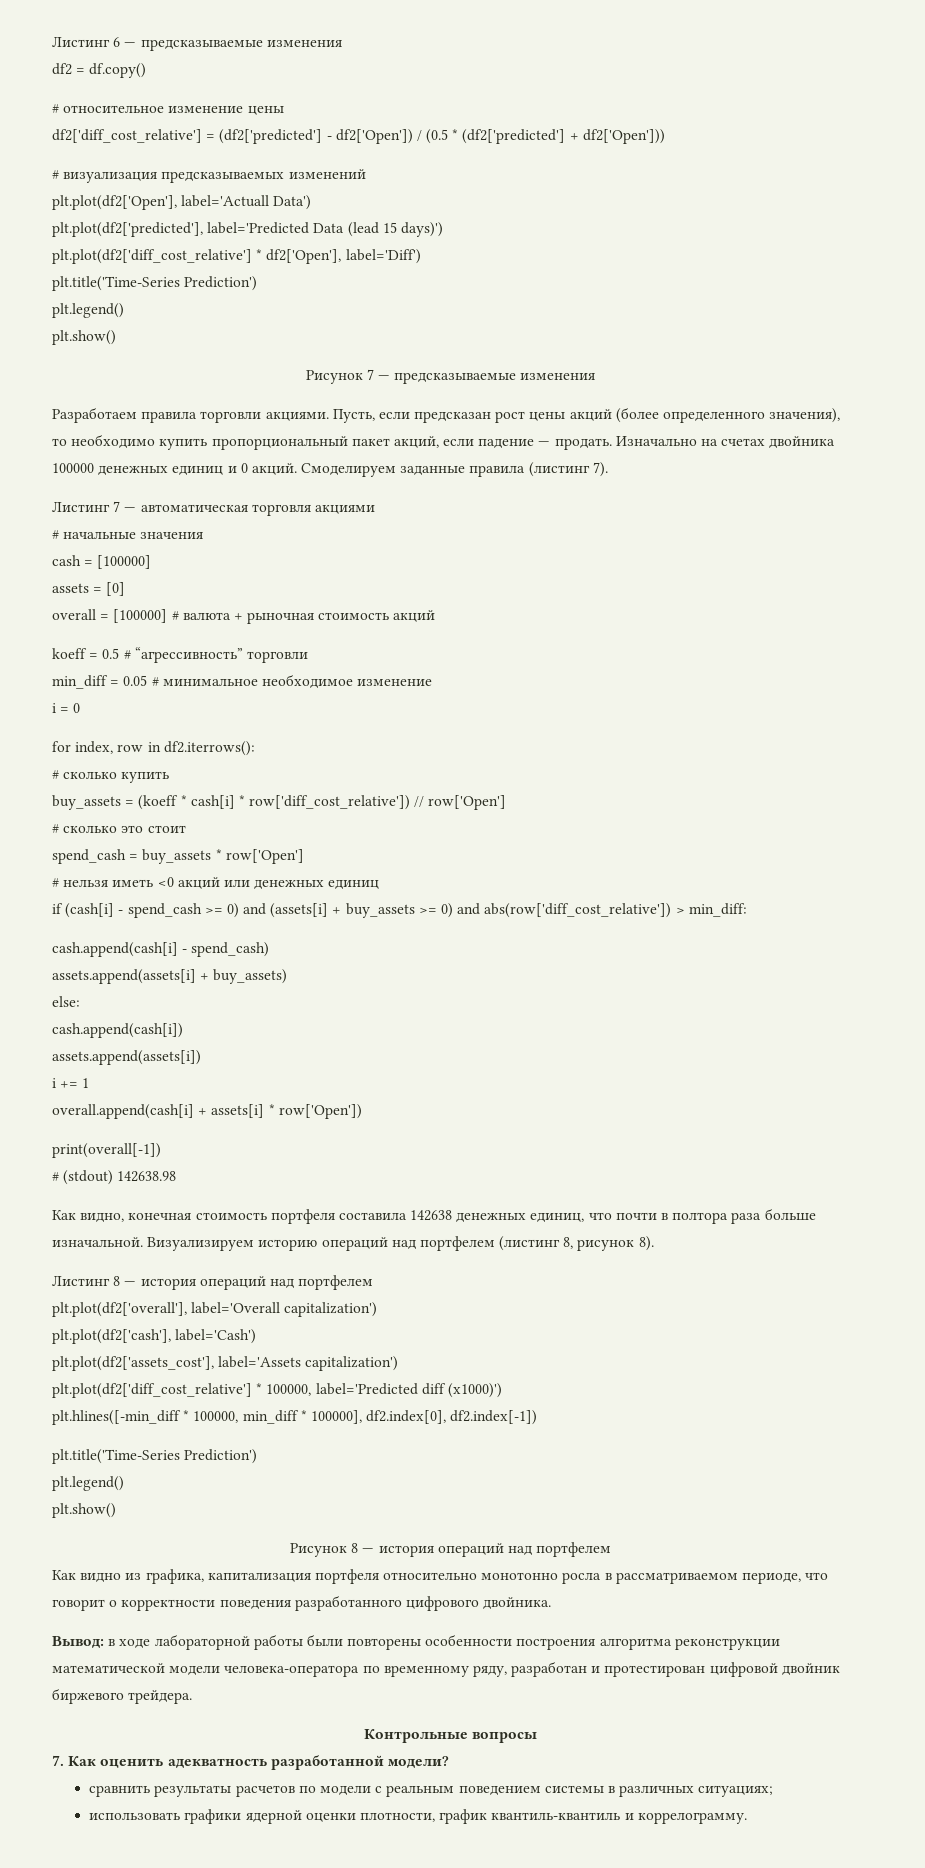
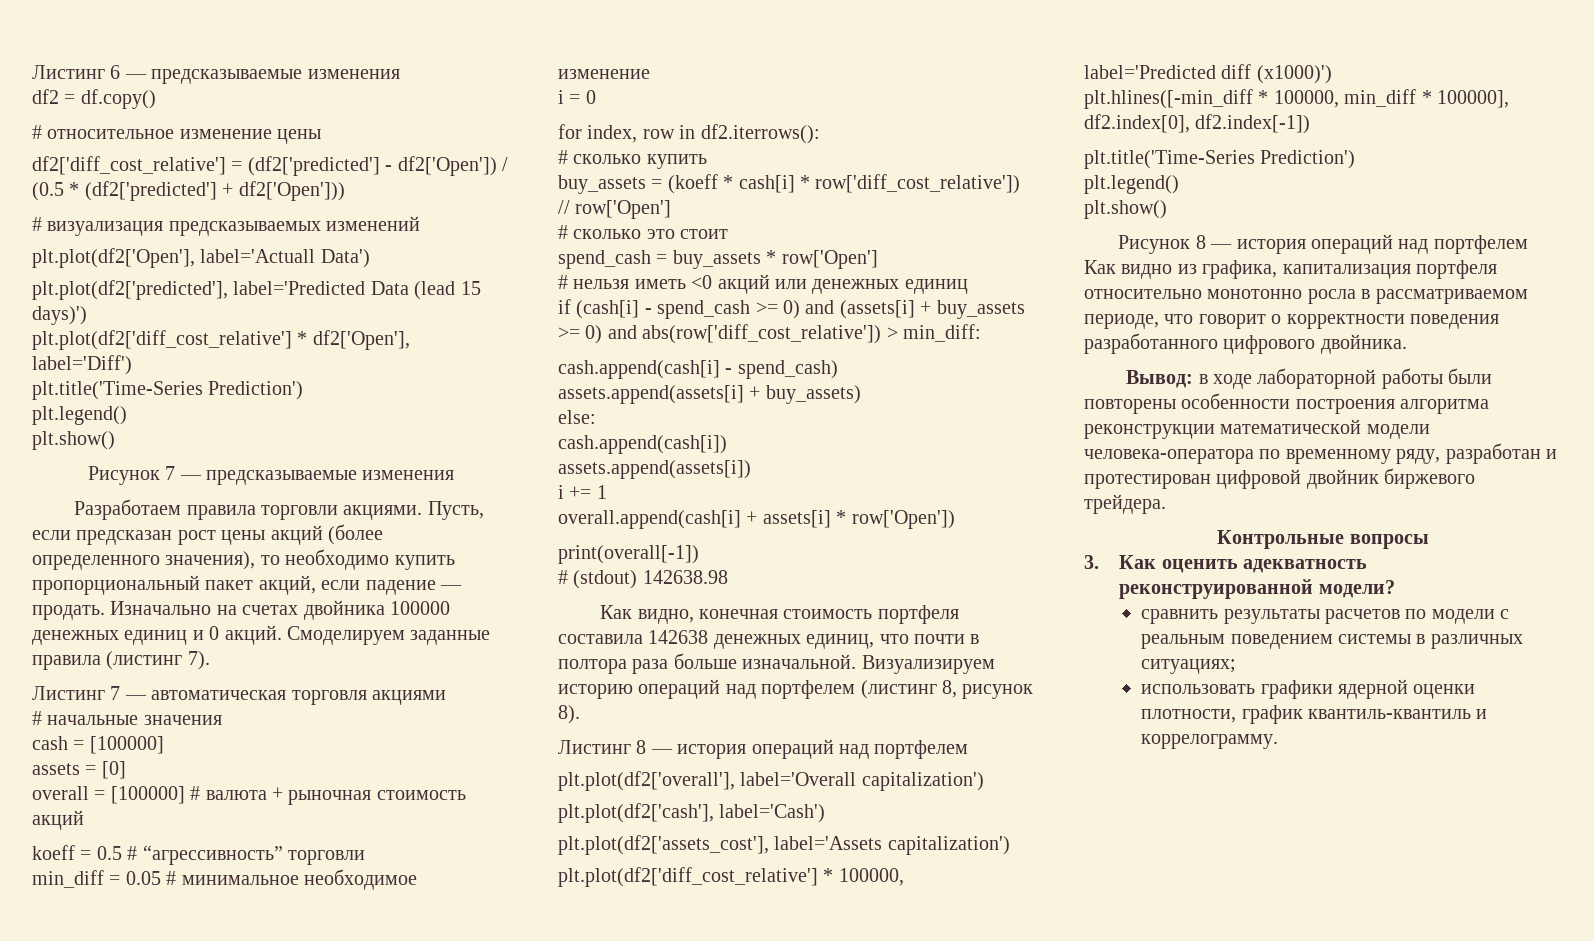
- 7. Как оценить адекватность разработанной модели?
+ 3. Как оценить адекватность реконструированной модели?

